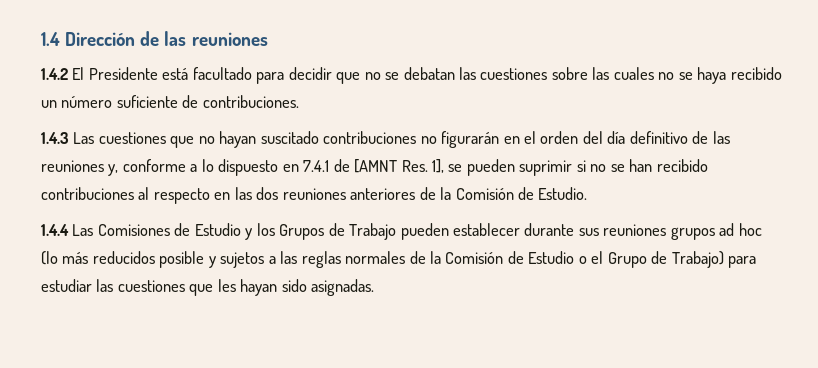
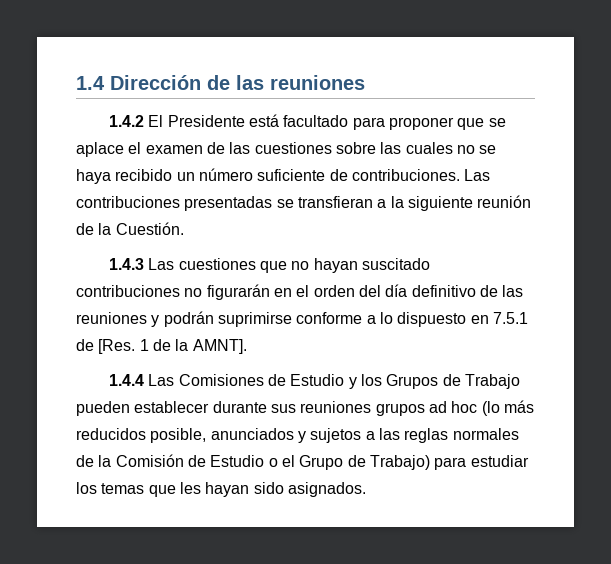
- 1.4.2 El Presidente está facultado para decidir que no se debatan las cuestiones sobre las cuales no se haya recibido un número suficiente de contribuciones.
+ 1.4.2 El Presidente está facultado para proponer que se aplace el examen de las cuestiones sobre las cuales no se haya recibido un número suficiente de contribuciones. Las contribuciones presentadas se transfieran a la siguiente reunión de la Cuestión.
- 1.4.3 Las cuestiones que no hayan suscitado contribuciones no figurarán en el orden del día definitivo de las reuniones y, conforme a lo dispuesto en 7.4.1 de [AMNT Res. 1], se pueden suprimir si no se han recibido contribuciones al respecto en las dos reuniones anteriores de la Comisión de Estudio.
+ 1.4.3 Las cuestiones que no hayan suscitado contribuciones no figurarán en el orden del día definitivo de las reuniones y podrán suprimirse conforme a lo dispuesto en 7.5.1 de [Res. 1 de la AMNT].
- 1.4.4 Las Comisiones de Estudio y los Grupos de Trabajo pueden establecer durante sus reuniones grupos ad hoc (lo más reducidos posible y sujetos a las reglas normales de la Comisión de Estudio o el Grupo de Trabajo) para estudiar las cuestiones que les hayan sido asignadas.
+ 1.4.4 Las Comisiones de Estudio y los Grupos de Trabajo pueden establecer durante sus reuniones grupos ad hoc (lo más reducidos posible, anunciados y sujetos a las reglas normales de la Comisión de Estudio o el Grupo de Trabajo) para estudiar los temas que les hayan sido asignados.

